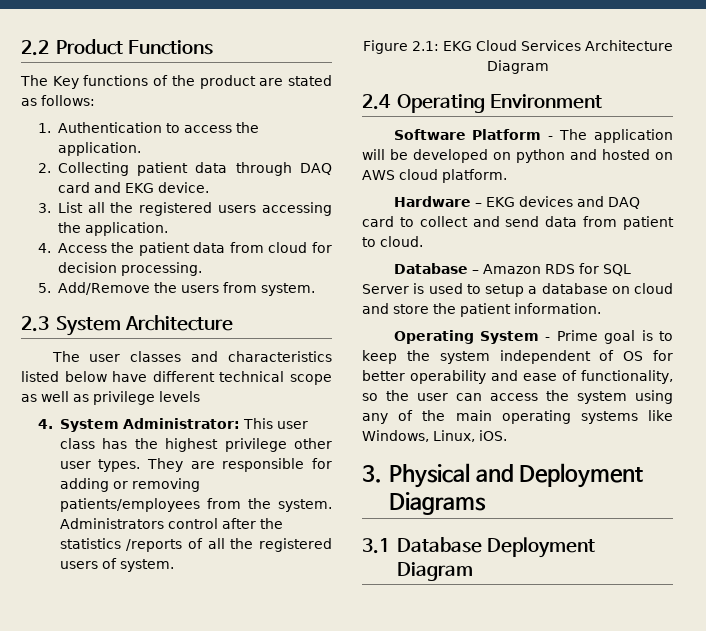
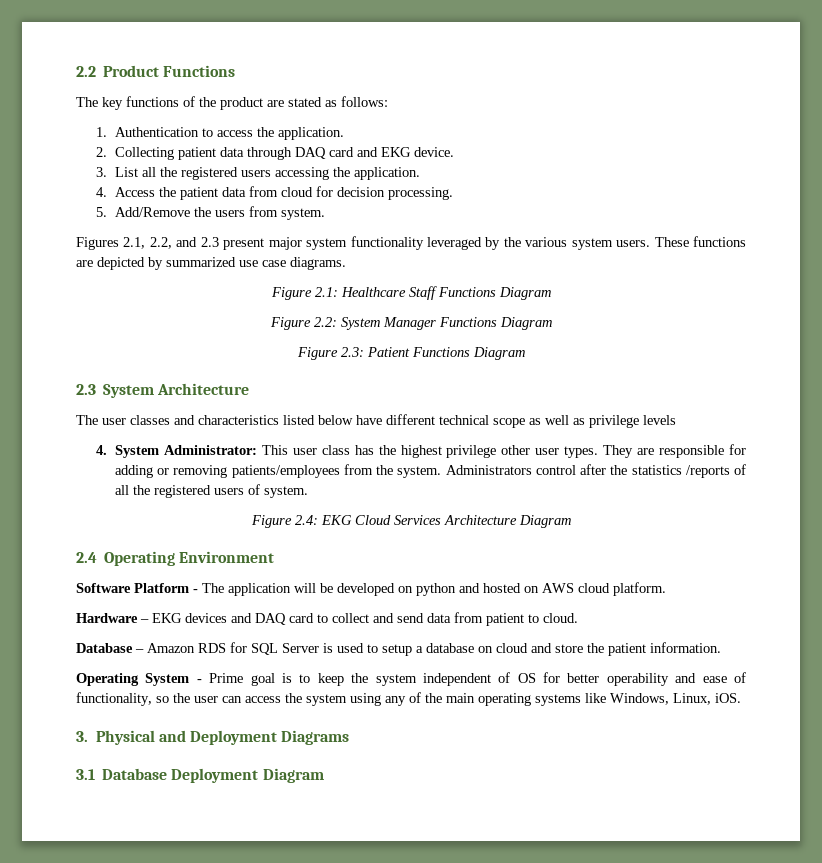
- The Key functions of the product are stated as follows:
+ The key functions of the product are stated as follows:
+ Figures 2.1, 2.2, and 2.3 present major system functionality leveraged by the various system users. These functions are depicted by summarized use case diagrams.
+ Figure 2.1: Healthcare Staff Functions Diagram
+ Figure 2.2: System Manager Functions Diagram
+ Figure 2.3: Patient Functions Diagram
- Figure 2.1: EKG Cloud Services Architecture Diagram
+ Figure 2.4: EKG Cloud Services Architecture Diagram

